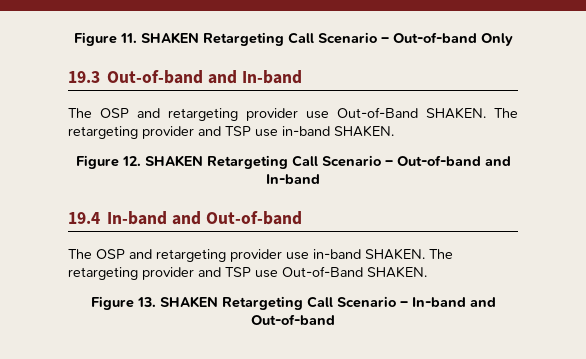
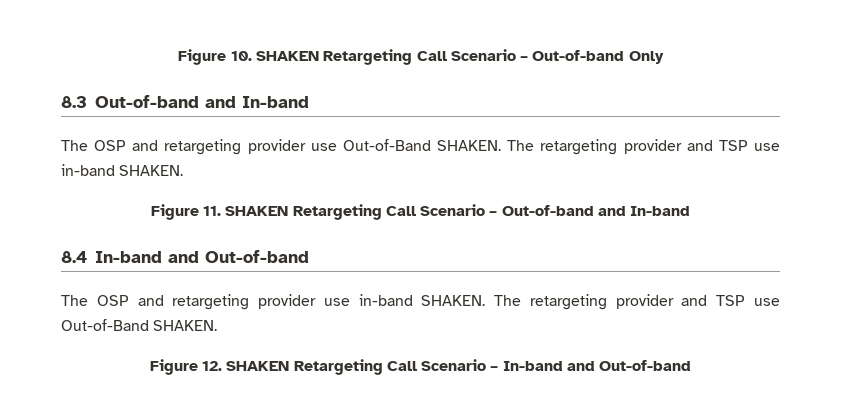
- Figure 11. SHAKEN Retargeting Call Scenario – Out-of-band Only
+ Figure 10. SHAKEN Retargeting Call Scenario – Out-of-band Only
- 19.3 Out-of-band and In-band
+ 8.3 Out-of-band and In-band
- Figure 12. SHAKEN Retargeting Call Scenario – Out-of-band and In-band
+ Figure 11. SHAKEN Retargeting Call Scenario – Out-of-band and In-band
- 19.4 In-band and Out-of-band
+ 8.4 In-band and Out-of-band
- Figure 13. SHAKEN Retargeting Call Scenario – In-band and Out-of-band
+ Figure 12. SHAKEN Retargeting Call Scenario – In-band and Out-of-band

